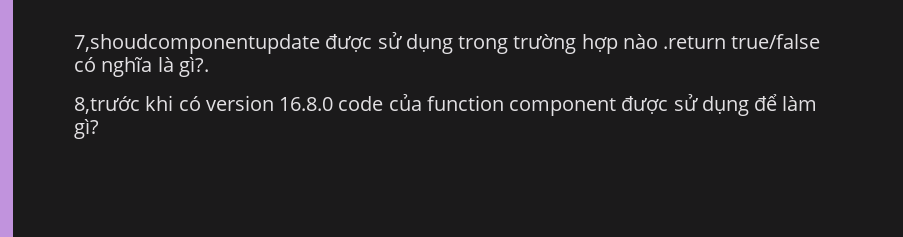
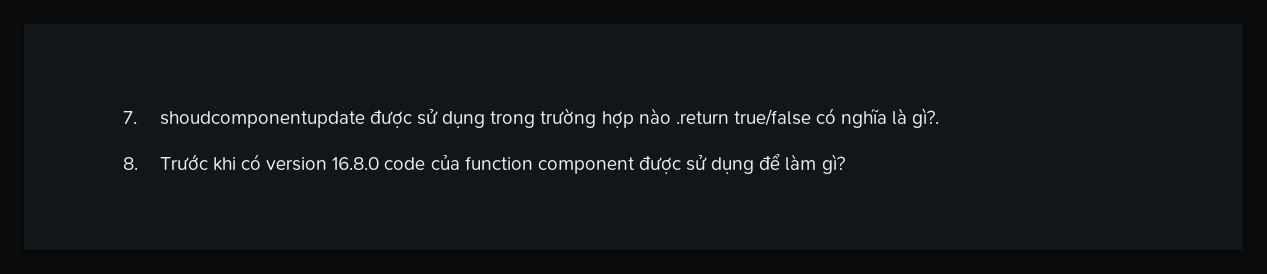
- 7,shoudcomponentupdate được sử dụng trong trường hợp nào .return true/false có nghĩa là gì?.
+ 7. shoudcomponentupdate được sử dụng trong trường hợp nào .return true/false có nghĩa là gì?.
- 8,trước khi có version 16.8.0 code của function component được sử dụng để làm gì?
+ 8. Trước khi có version 16.8.0 code của function component được sử dụng để làm gì?

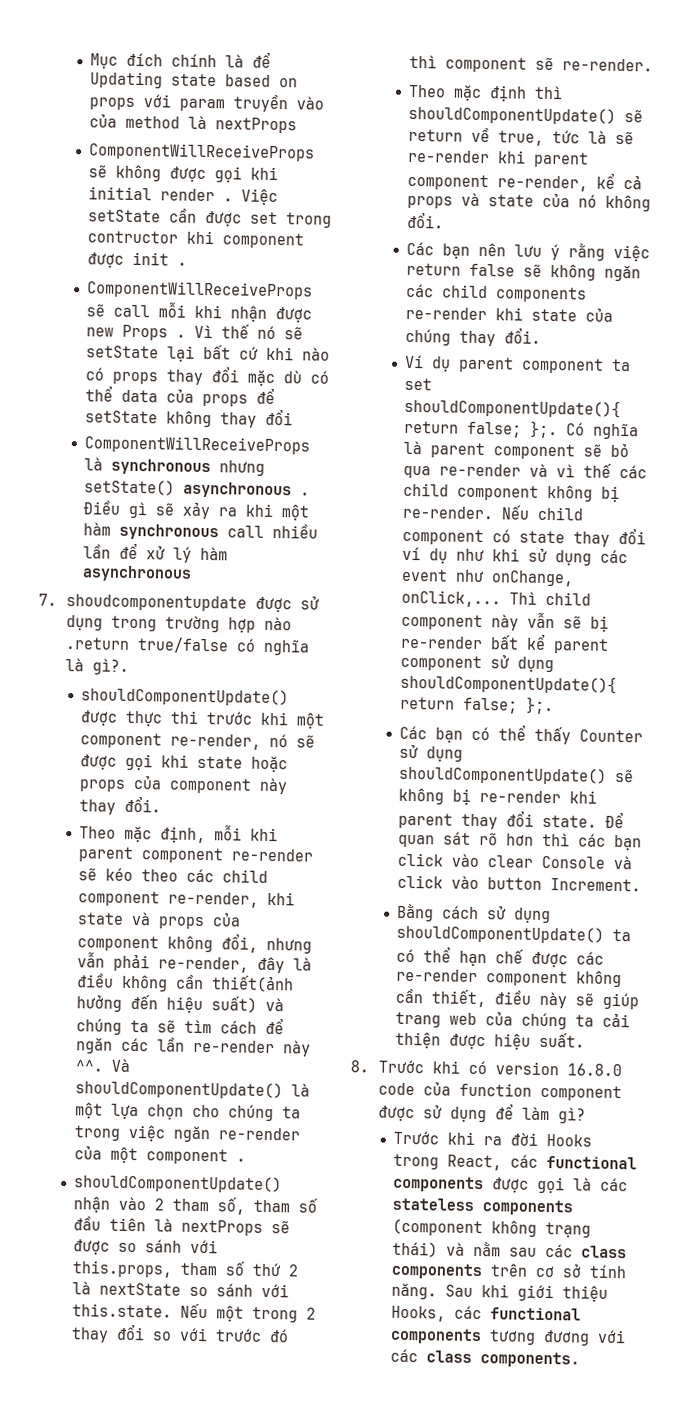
+ Mục đích chính là để Updating state based on props với param truyền vào của method là nextProps
+ ComponentWillReceiveProps sẽ không được gọi khi initial render . Việc setState cần được set trong contructor khi component được init .
+ ComponentWillReceiveProps sẽ call mỗi khi nhận được new Props . Vì thế nó sẽ setState lại bất cứ khi nào có props thay đổi mặc dù có thể data của props để setState không thay đổi
+ ComponentWillReceiveProps là synchronous nhưng setState() asynchronous . Điều gì sẽ xảy ra khi một hàm synchronous call nhiều lần để xử lý hàm asynchronous
+ shouldComponentUpdate() được thực thi trước khi một component re-render, nó sẽ được gọi khi state hoặc props của component này thay đổi.
+ Theo mặc định, mỗi khi parent component re-render sẽ kéo theo các child component re-render, khi state và props của component không đổi, nhưng vẫn phải re-render, đây là điều không cần thiết(ảnh hưởng đến hiệu suất) và chúng ta sẽ tìm cách để ngăn các lần re-render này ^^. Và shouldComponentUpdate() là một lựa chọn cho chúng ta trong việc ngăn re-render của một component .
+ shouldComponentUpdate() nhận vào 2 tham số, tham số đầu tiên là nextProps sẽ được so sánh với this.props, tham số thứ 2 là nextState so sánh với this.state. Nếu một trong 2 thay đổi so với trước đó thì component sẽ re-render.
+ Theo mặc định thì shouldComponentUpdate() sẽ return về true, tức là sẽ re-render khi parent component re-render, kể cả props và state của nó không đổi.
+ Các bạn nên lưu ý rằng việc return false sẽ không ngăn các child components re-render khi state của chúng thay đổi.
+ Ví dụ parent component ta set shouldComponentUpdate(){ return false; };. Có nghĩa là parent component sẽ bỏ qua re-render và vì thế các child component không bị re-render. Nếu child component có state thay đổi ví dụ như khi sử dụng các event như onChange, onClick,... Thì child component này vẫn sẽ bị re-render bất kể parent component sử dụng shouldComponentUpdate(){ return false; };.
+ Các bạn có thể thấy Counter sử dụng shouldComponentUpdate() sẽ không bị re-render khi parent thay đổi state. Để quan sát rõ hơn thì các bạn click vào clear Console và click vào button Increment.
+ Bằng cách sử dụng shouldComponentUpdate() ta có thể hạn chế được các re-render component không cần thiết, điều này sẽ giúp trang web của chúng ta cải thiện được hiệu suất.
+ Trước khi ra đời Hooks trong React, các functional components được gọi là các stateless components (component không trạng thái) và nằm sau các class components trên cơ sở tính năng. Sau khi giới thiệu Hooks, các functional components tương đương với các class components.

